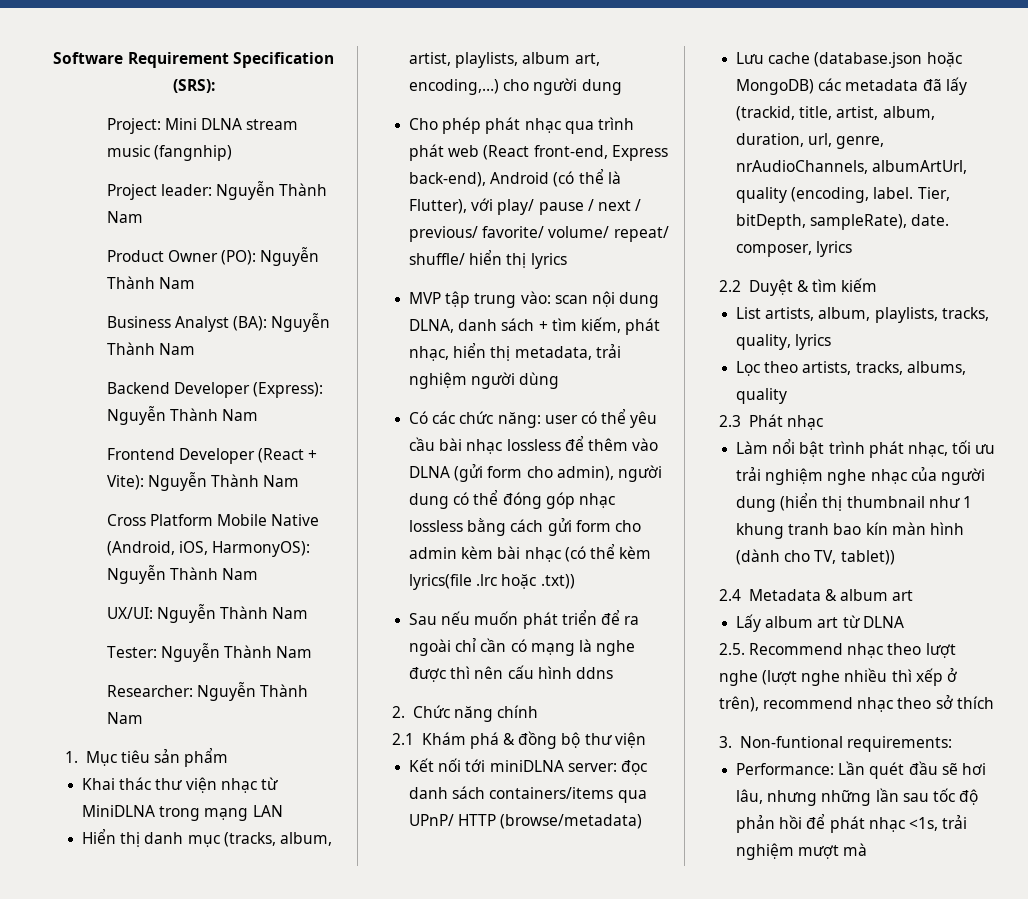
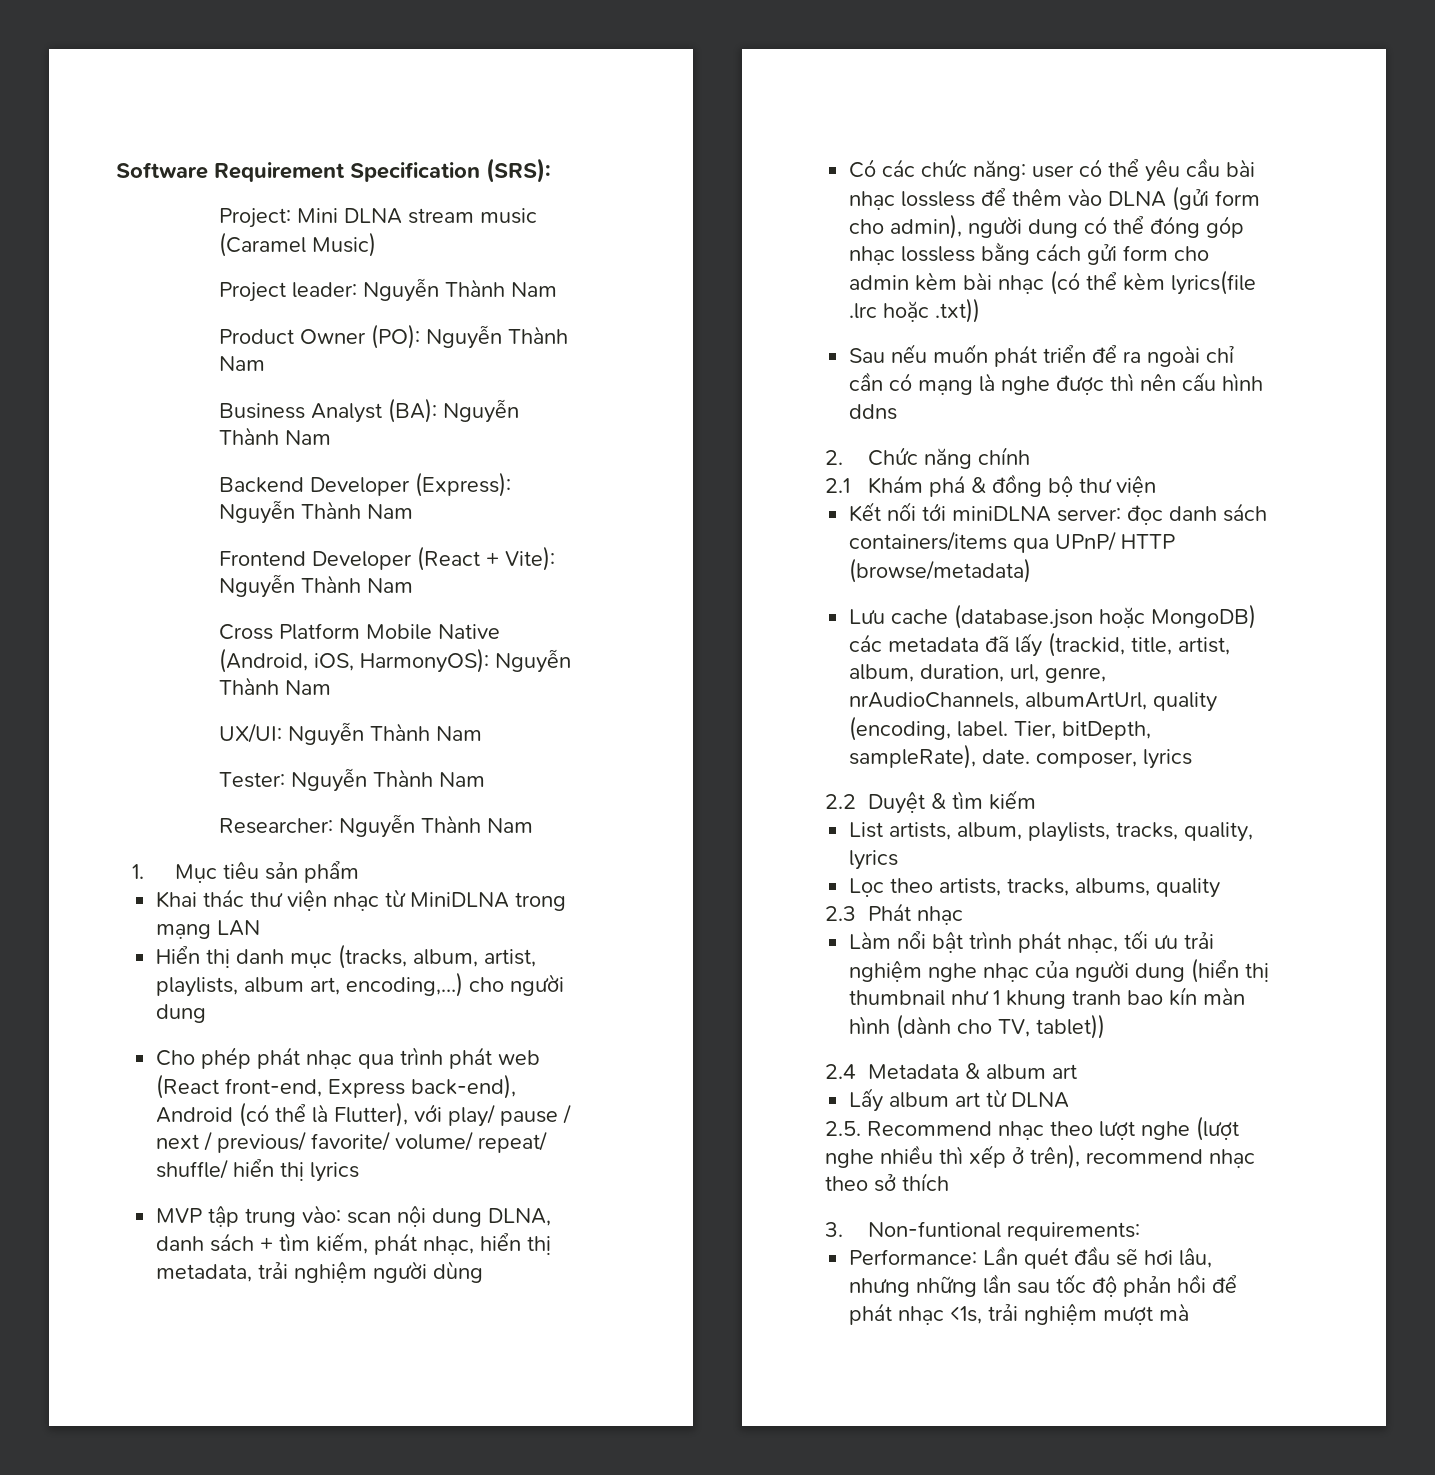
- Project: Mini DLNA stream music (fangnhip)
+ Project: Mini DLNA stream music (Caramel Music)

